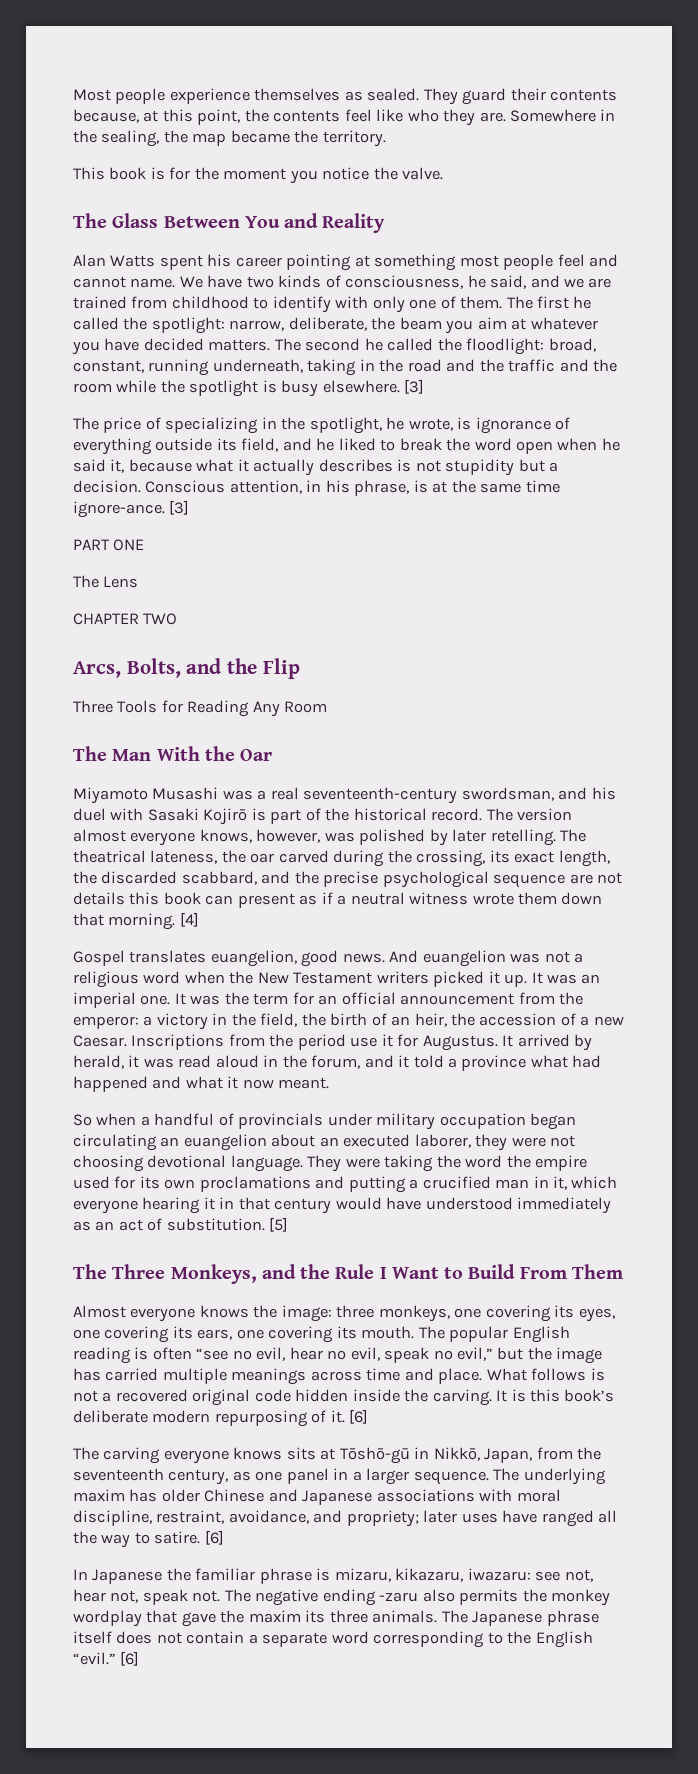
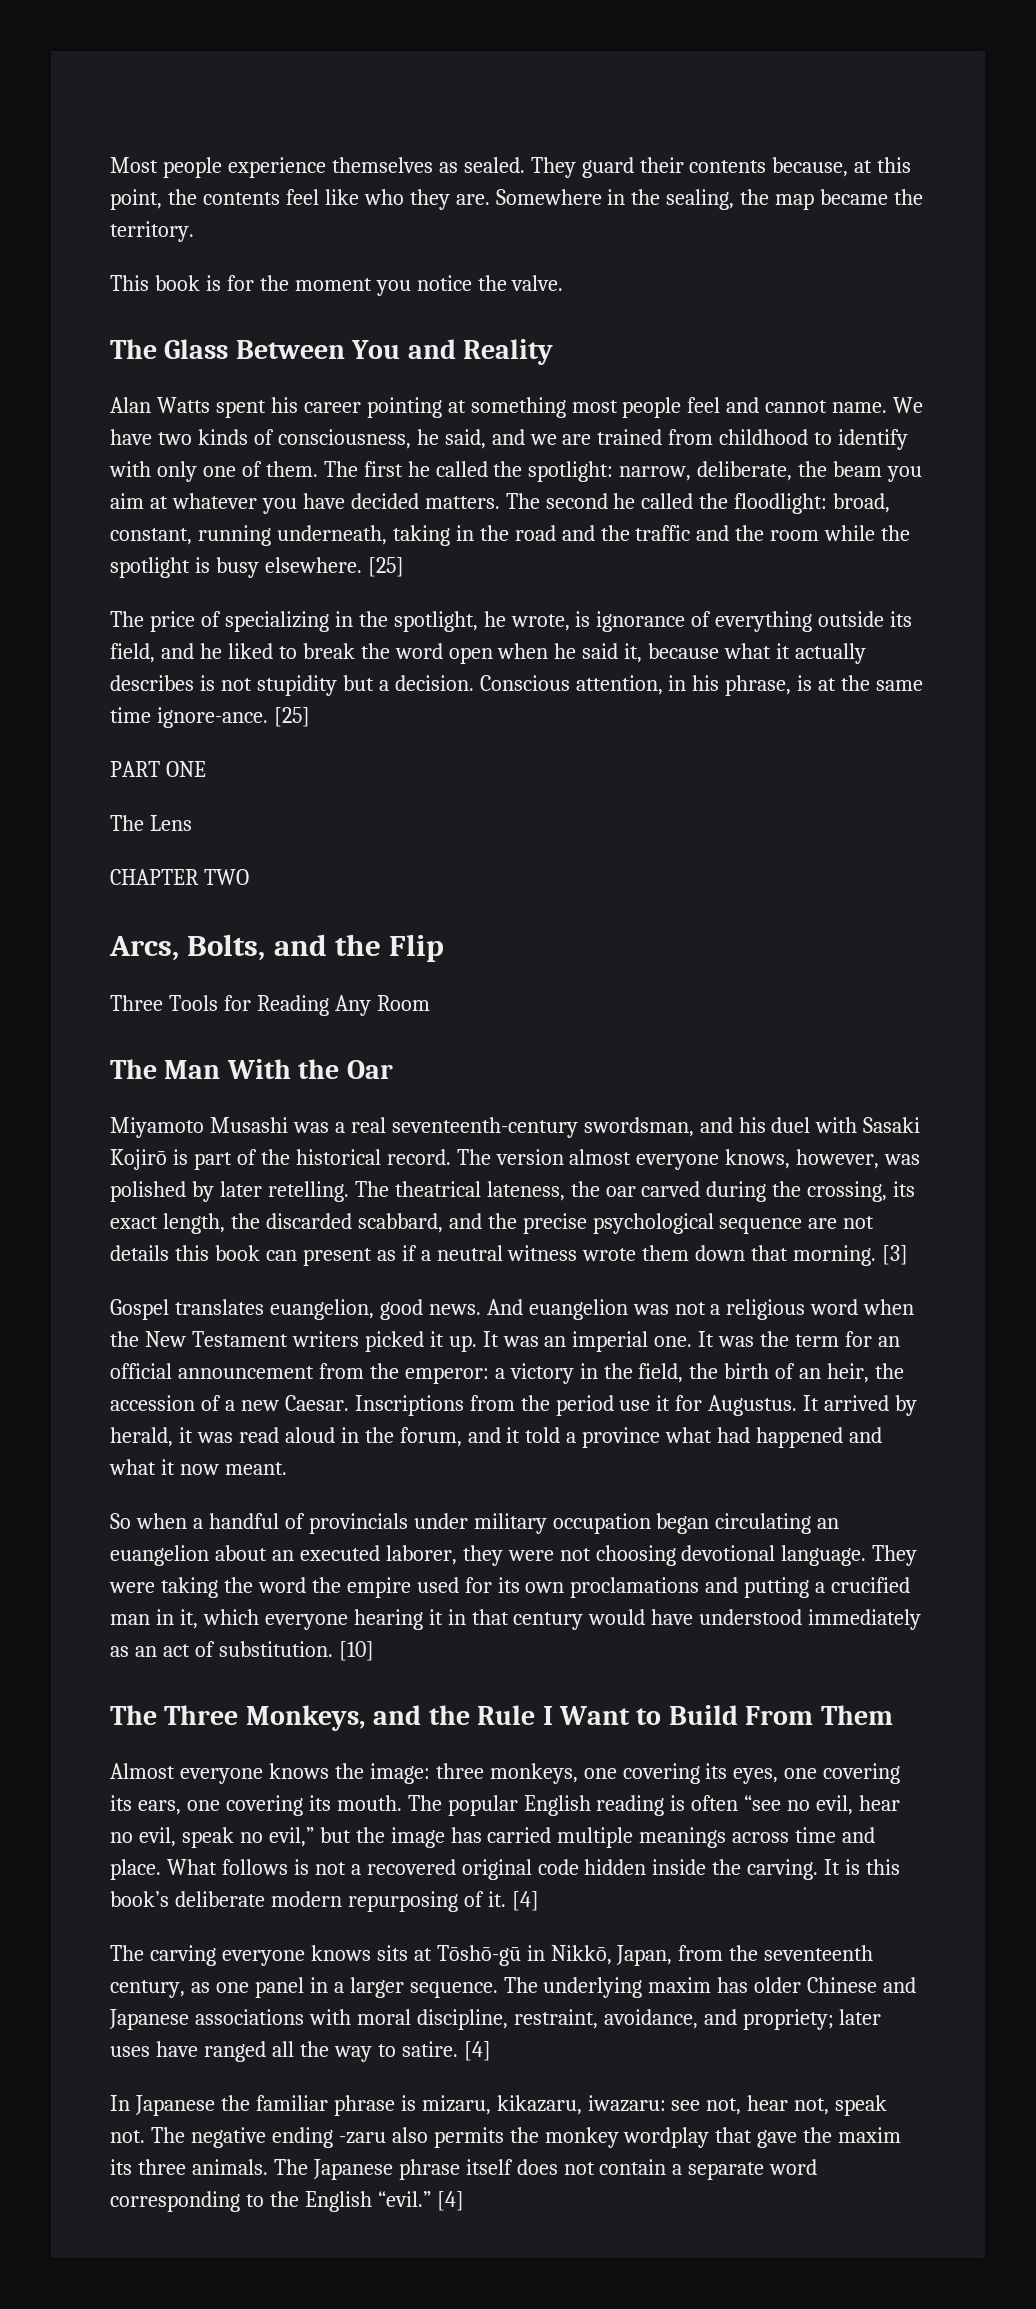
- The second he called the floodlight: broad, constant, running underneath, taking in the road and the traffic and the room while the spotlight is busy elsewhere. [3]
+ The second he called the floodlight: broad, constant, running underneath, taking in the road and the traffic and the room while the spotlight is busy elsewhere. [25]
- Conscious attention, in his phrase, is at the same time ignore-ance. [3]
+ Conscious attention, in his phrase, is at the same time ignore-ance. [25]
- [4]
+ [3]
- [5]
+ [10]
- It is this book’s deliberate modern repurposing of it. [6]
+ It is this book’s deliberate modern repurposing of it. [4]
- The underlying maxim has older Chinese and Japanese associations with moral discipline, restraint, avoidance, and propriety; later uses have ranged all the way to satire. [6]
+ The underlying maxim has older Chinese and Japanese associations with moral discipline, restraint, avoidance, and propriety; later uses have ranged all the way to satire. [4]
- The Japanese phrase itself does not contain a separate word corresponding to the English “evil.” [6]
+ The Japanese phrase itself does not contain a separate word corresponding to the English “evil.” [4]

